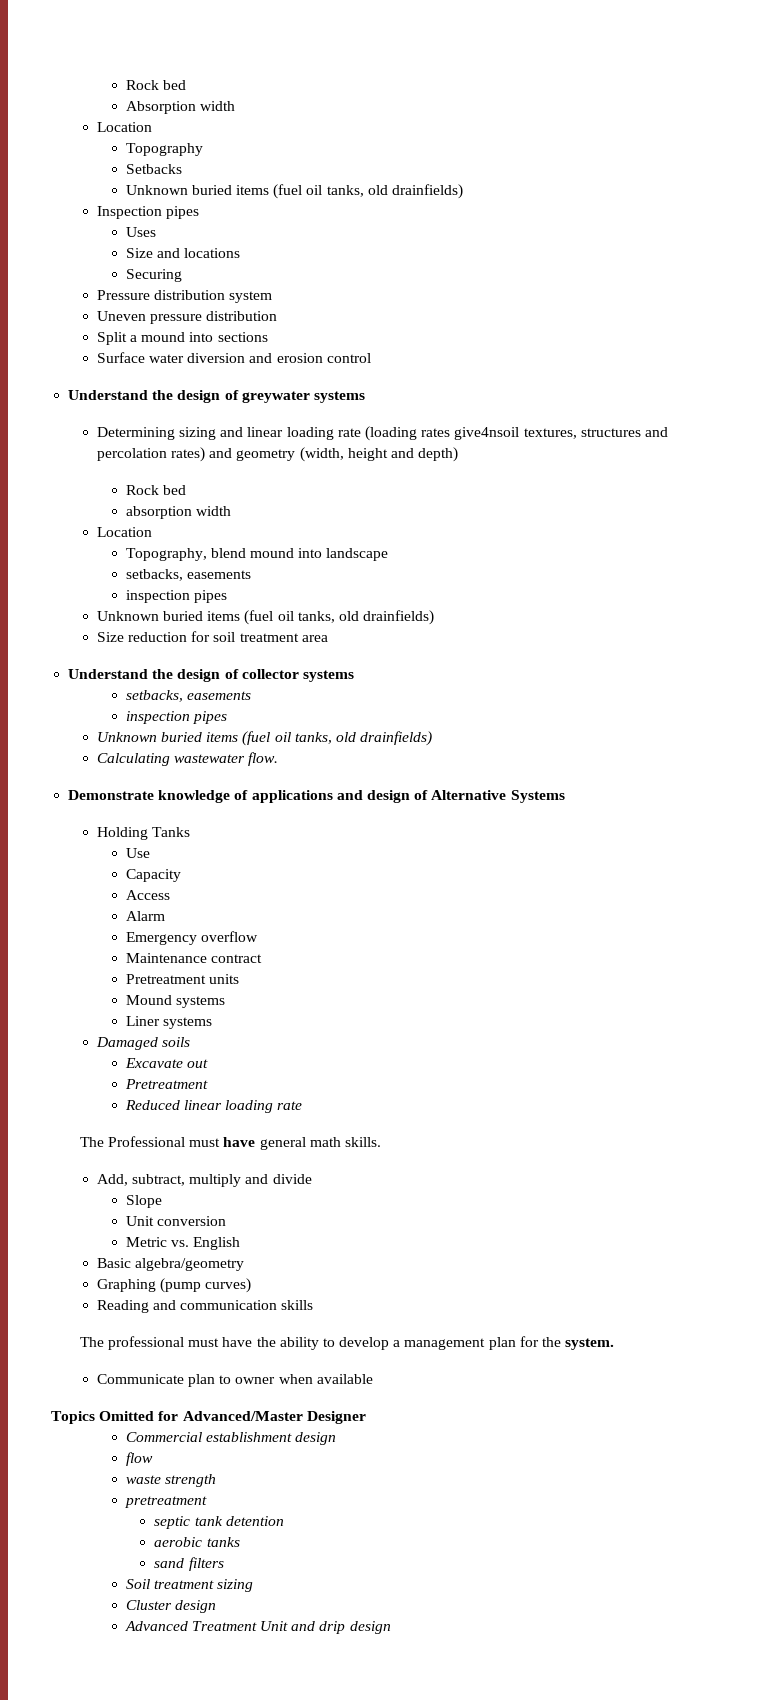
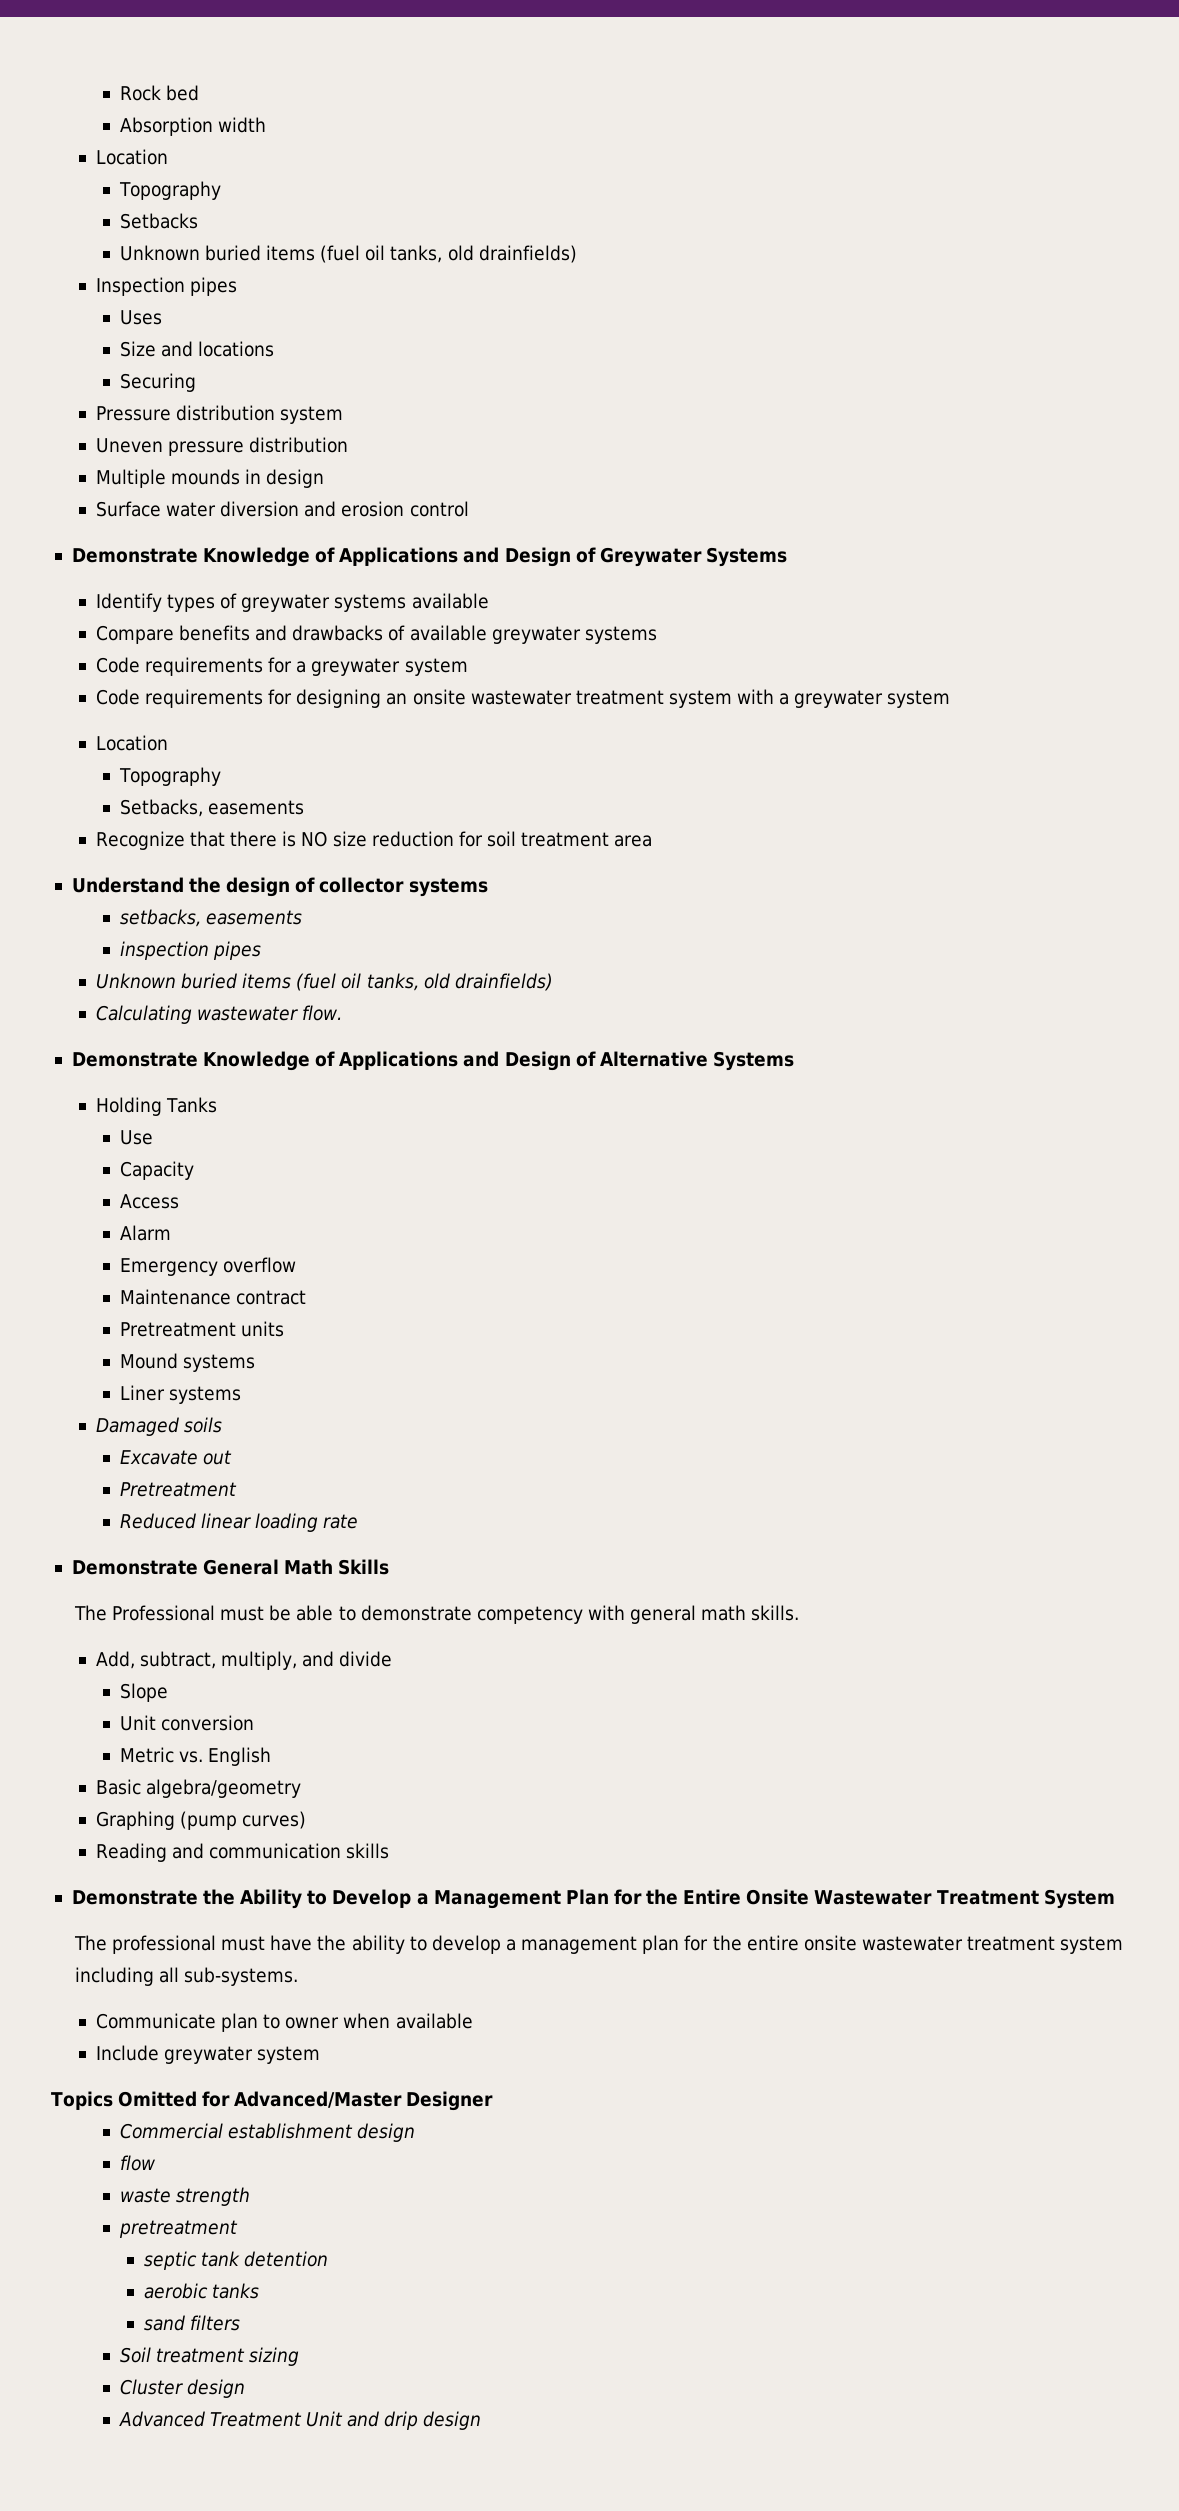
- Split a mound into sections
+ Multiple mounds in design
- Understand the design of greywater systems
- Determining sizing and linear loading rate (loading rates give4nsoil textures, structures and percolation rates) and geometry (width, height and depth)
- Rock bed
- absorption width
+ Demonstrate Knowledge of Applications and Design of Greywater Systems
+ Identify types of greywater systems available
+ Compare benefits and drawbacks of available greywater systems
+ Code requirements for a greywater system
+ Code requirements for designing an onsite wastewater treatment system with a greywater system
  Location
- Topography, blend mound into landscape
- setbacks, easements
- inspection pipes
- Unknown buried items (fuel oil tanks, old drainfields)
- Size reduction for soil treatment area
+ Topography
+ Setbacks, easements
+ Recognize that there is NO size reduction for soil treatment area
- Demonstrate knowledge of applications and design of Alternative Systems
+ Demonstrate Knowledge of Applications and Design of Alternative Systems
+ Demonstrate General Math Skills
- The Professional must have general math skills.
+ The Professional must be able to demonstrate competency with general math skills.
- Add, subtract, multiply and divide
+ Add, subtract, multiply, and divide
+ Demonstrate the Ability to Develop a Management Plan for the Entire Onsite Wastewater Treatment System
- The professional must have the ability to develop a management plan for the system.
+ The professional must have the ability to develop a management plan for the entire onsite wastewater treatment system including all sub-systems.
+ Include greywater system

